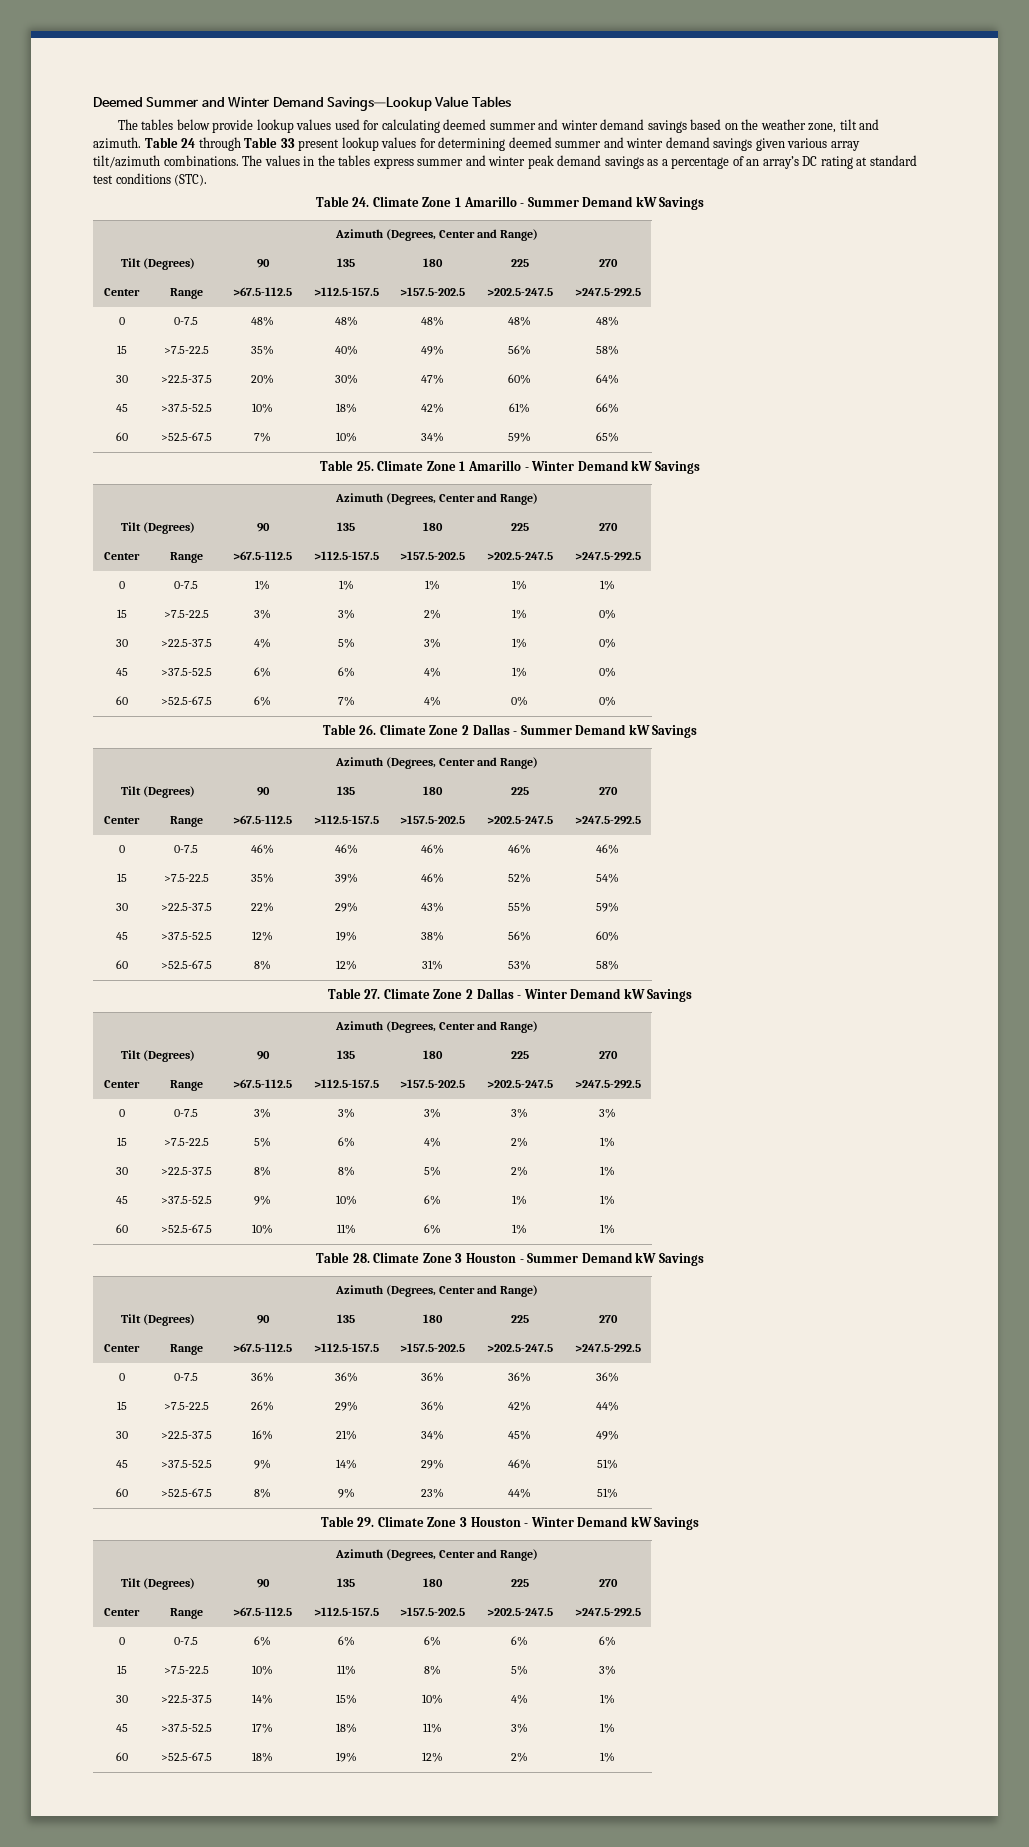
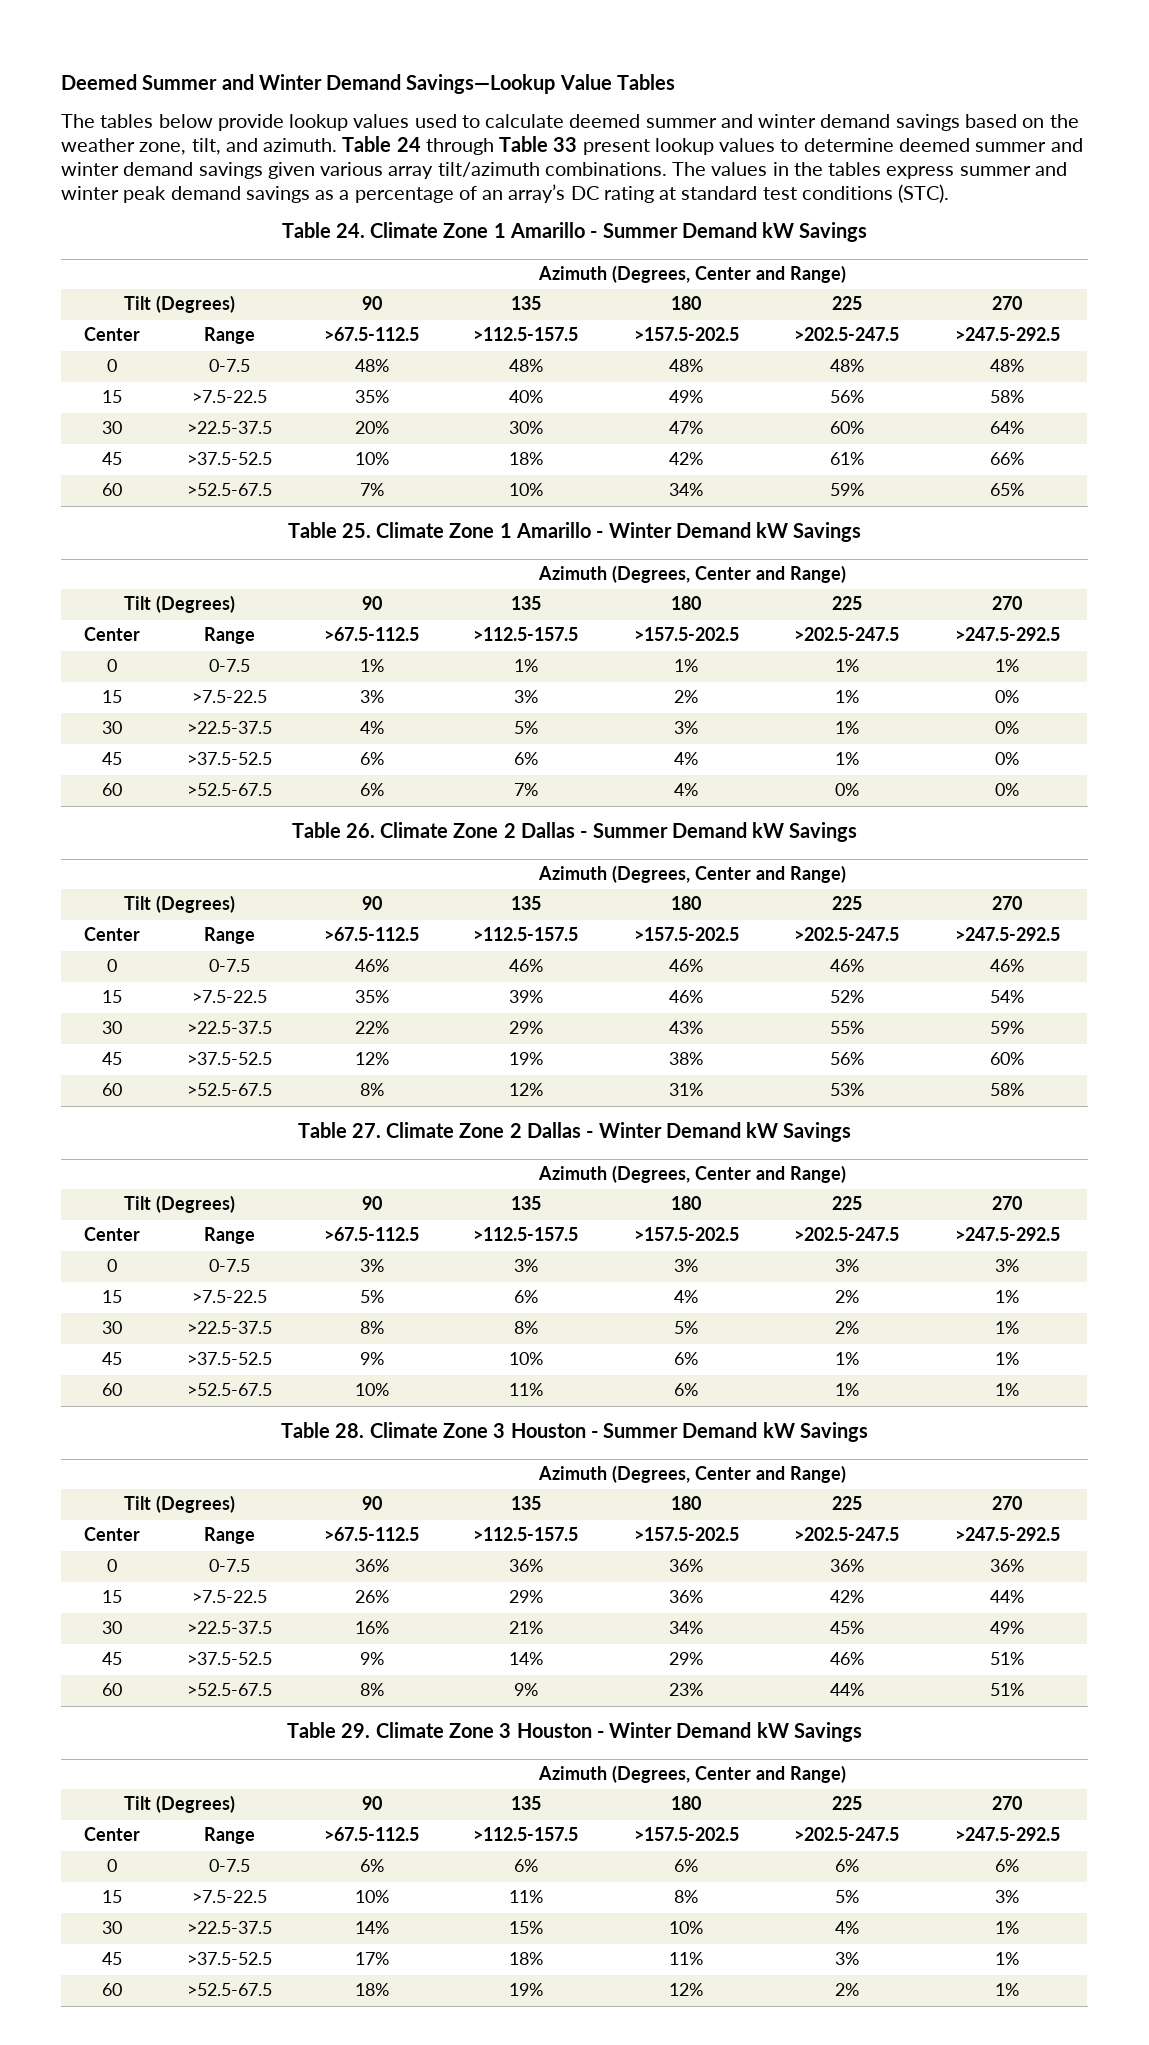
- The tables below provide lookup values used for calculating deemed summer and winter demand savings based on the weather zone, tilt and azimuth.
+ The tables below provide lookup values used to calculate deemed summer and winter demand savings based on the weather zone, tilt, and azimuth.
- Table 24 through Table 33 present lookup values for determining deemed summer and winter demand savings given various array tilt/azimuth combinations.
+ Table 24 through Table 33 present lookup values to determine deemed summer and winter demand savings given various array tilt/azimuth combinations.

